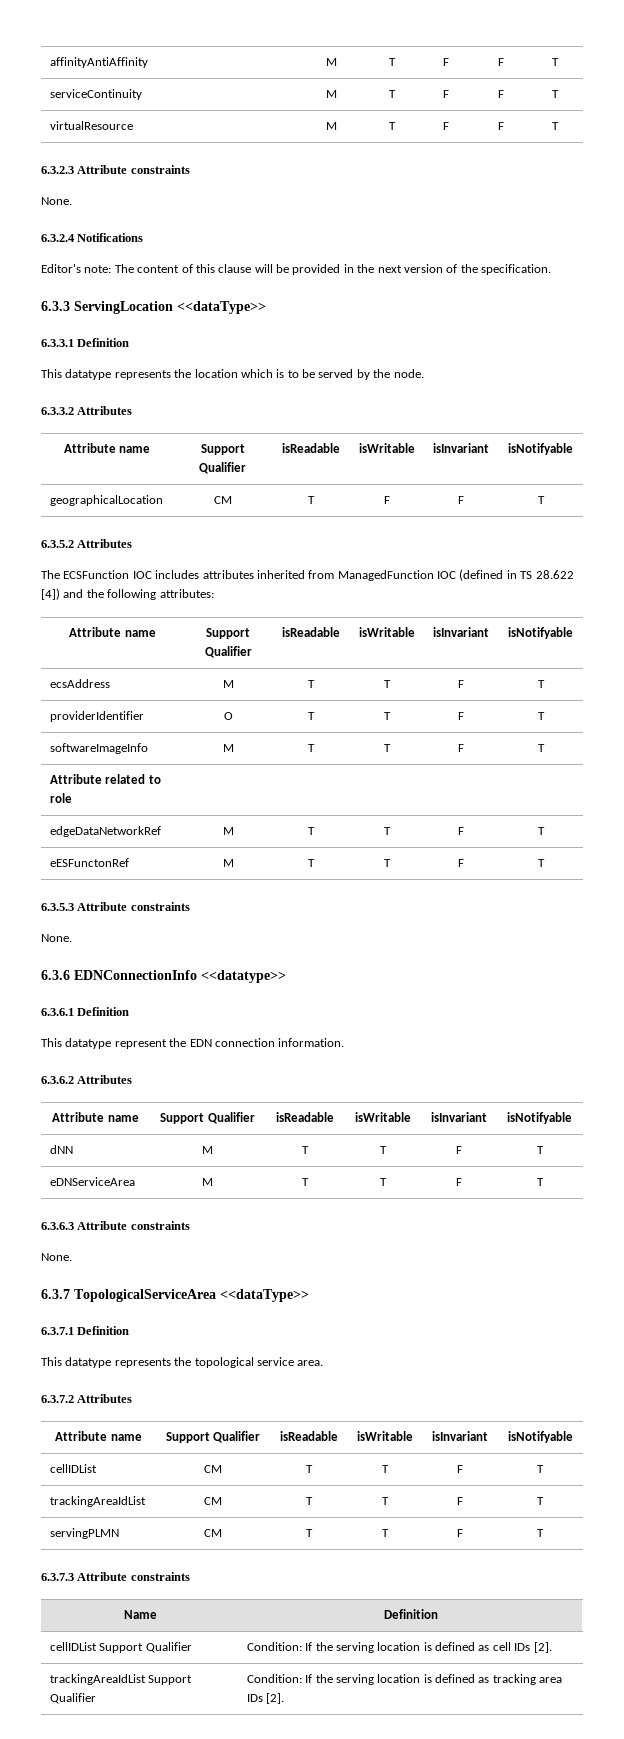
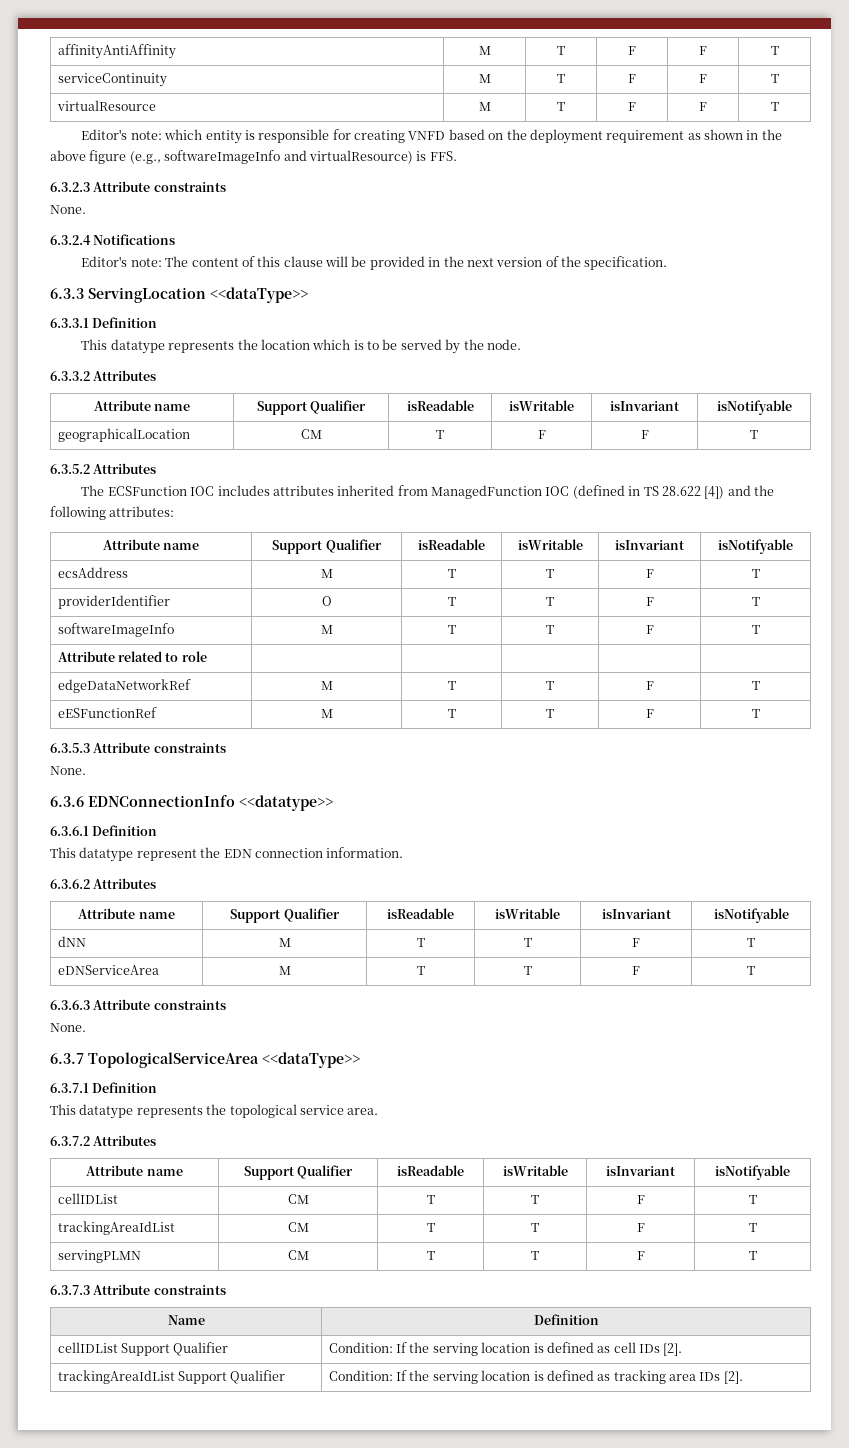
+ Editor's note: which entity is responsible for creating VNFD based on the deployment requirement as shown in the above figure (e.g., softwareImageInfo and virtualResource) is FFS.
- eESFunctonRef | M | T | T | F | T
+ eESFunctionRef | M | T | T | F | T

